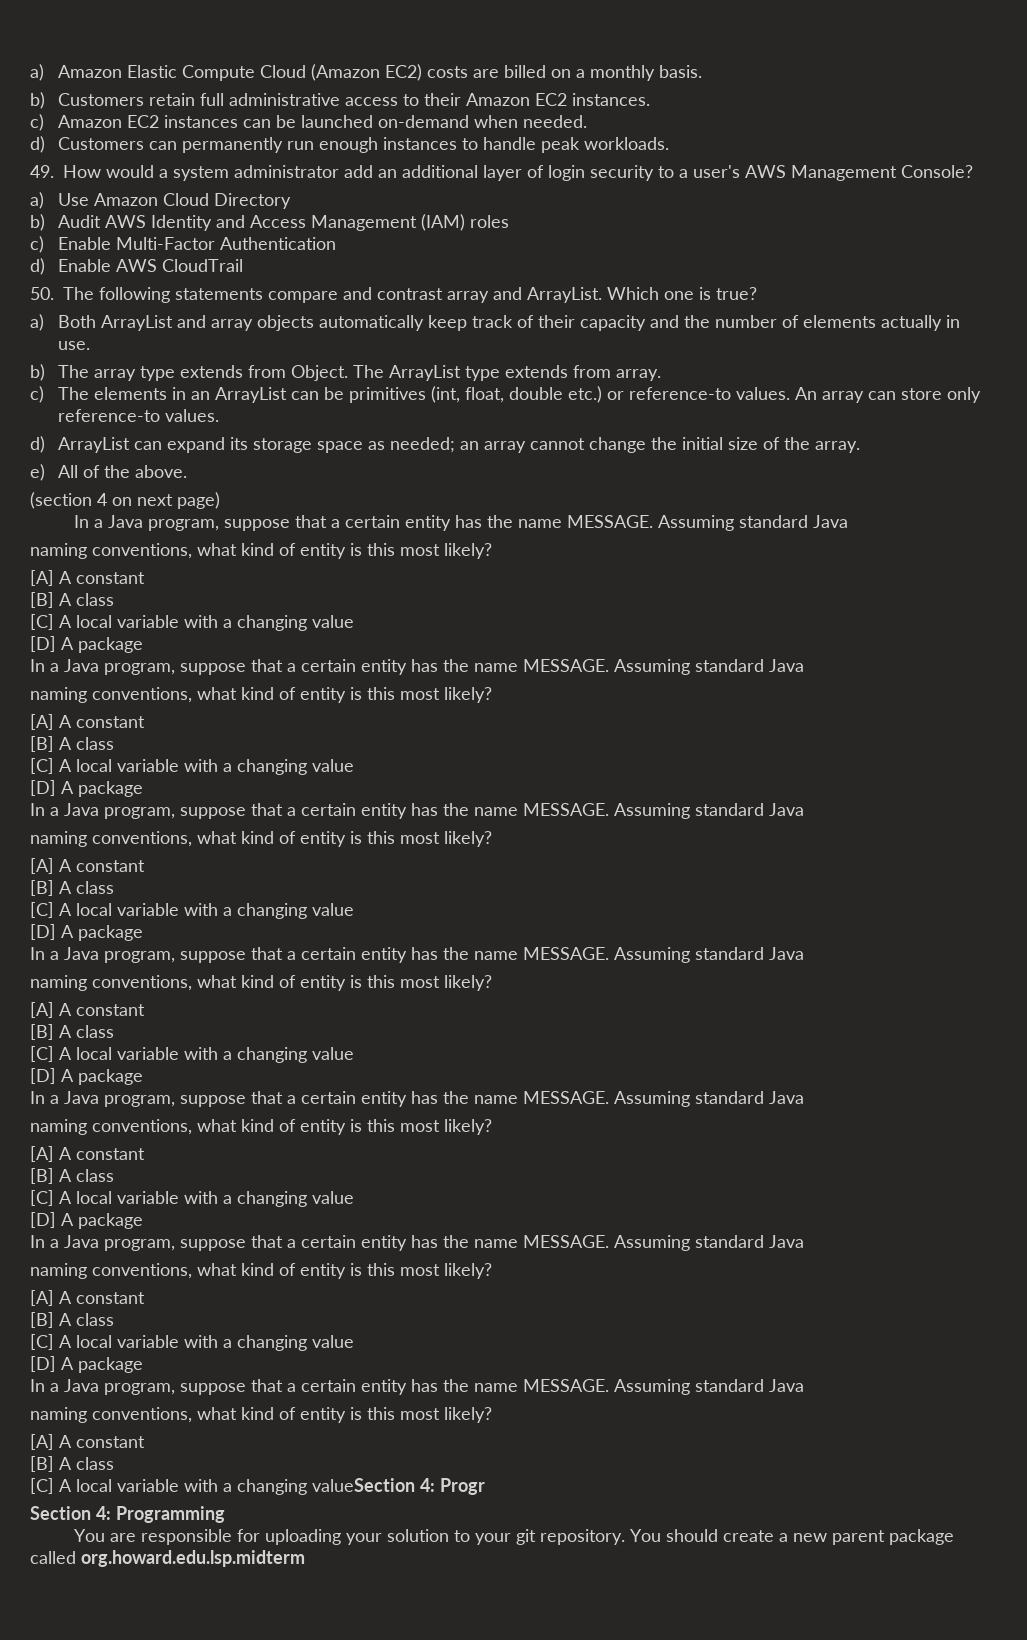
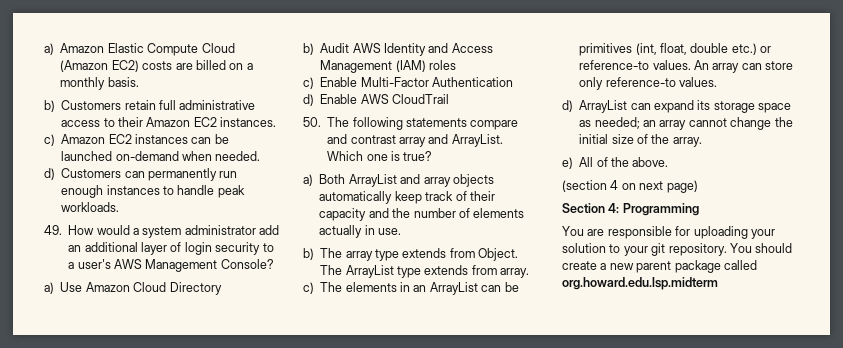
  (section 4 on next page)
- In a Java program, suppose that a certain entity has the name MESSAGE. Assuming standard Java
- naming conventions, what kind of entity is this most likely?
- [A] A constant
- [B] A class
- [C] A local variable with a changing value
- [D] A package
- In a Java program, suppose that a certain entity has the name MESSAGE. Assuming standard Java
- naming conventions, what kind of entity is this most likely?
- [A] A constant
- [B] A class
- [C] A local variable with a changing value
- [D] A package
- In a Java program, suppose that a certain entity has the name MESSAGE. Assuming standard Java
- naming conventions, what kind of entity is this most likely?
- [A] A constant
- [B] A class
- [C] A local variable with a changing value
- [D] A package
- In a Java program, suppose that a certain entity has the name MESSAGE. Assuming standard Java
- naming conventions, what kind of entity is this most likely?
- [A] A constant
- [B] A class
- [C] A local variable with a changing value
- [D] A package
- In a Java program, suppose that a certain entity has the name MESSAGE. Assuming standard Java
- naming conventions, what kind of entity is this most likely?
- [A] A constant
- [B] A class
- [C] A local variable with a changing value
- [D] A package
- In a Java program, suppose that a certain entity has the name MESSAGE. Assuming standard Java
- naming conventions, what kind of entity is this most likely?
- [A] A constant
- [B] A class
- [C] A local variable with a changing value
- [D] A package
- In a Java program, suppose that a certain entity has the name MESSAGE. Assuming standard Java
- naming conventions, what kind of entity is this most likely?
- [A] A constant
- [B] A class
- [C] A local variable with a changing valueSection 4: Progr

